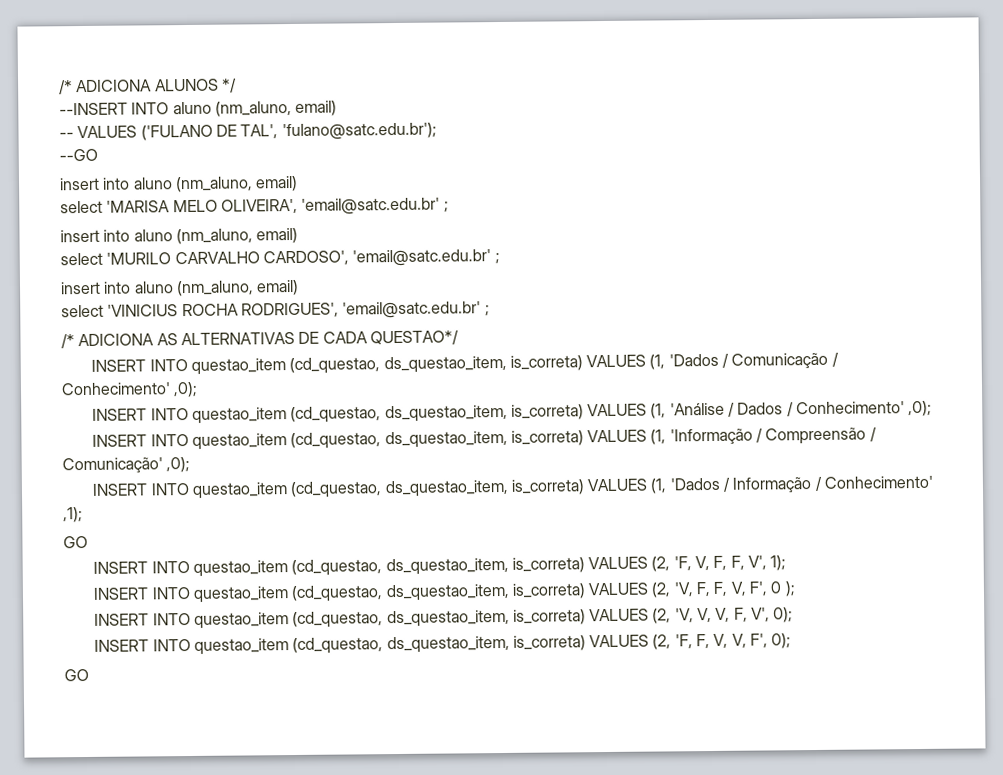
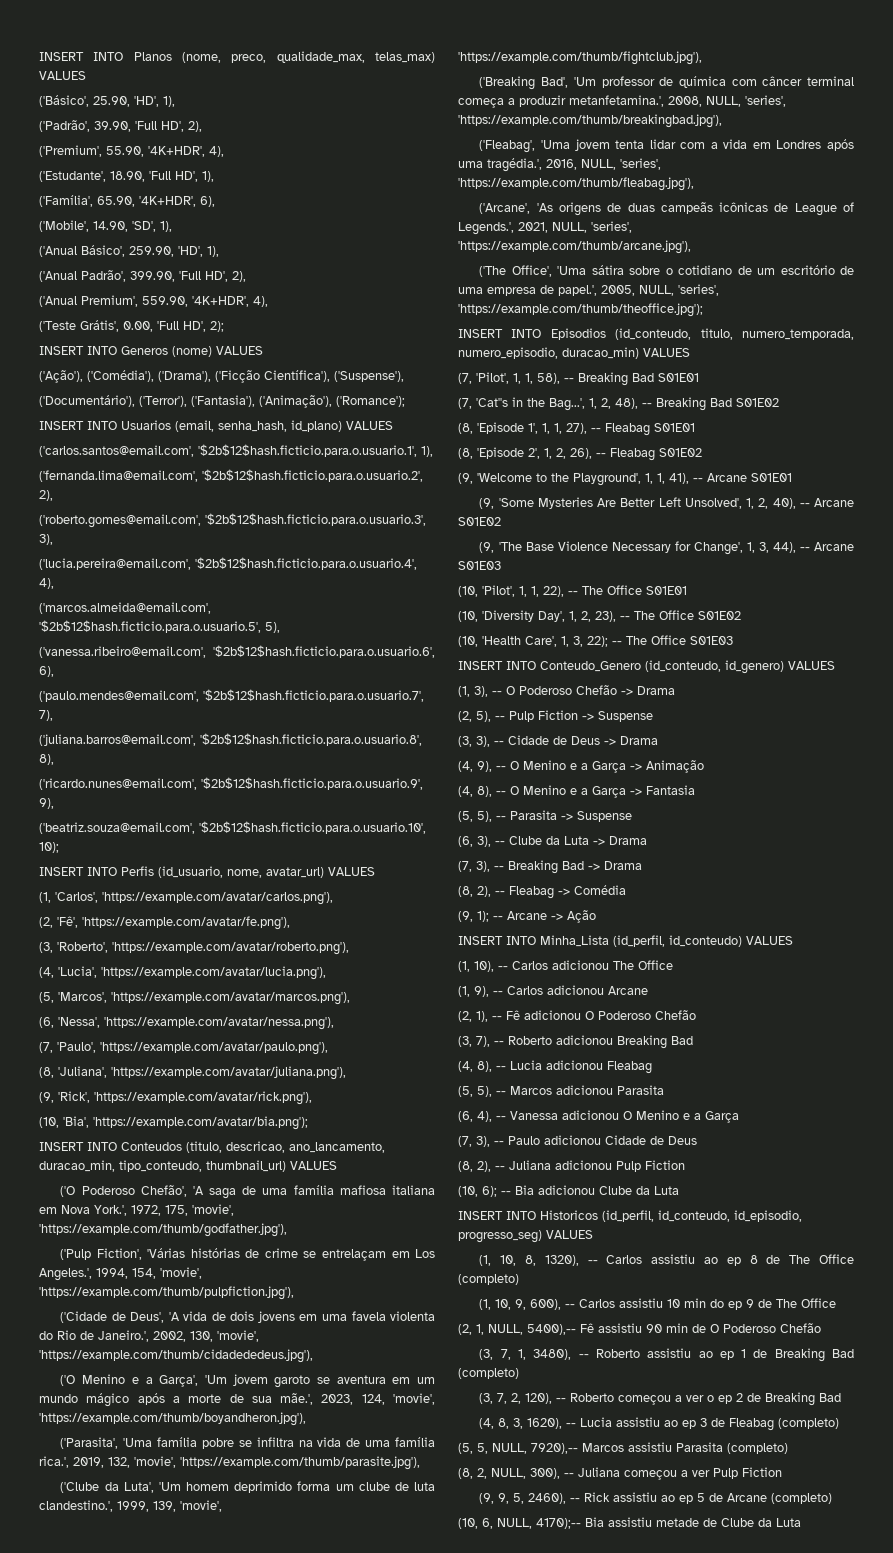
- /* ADICIONA ALUNOS */
- --INSERT INTO aluno (nm_aluno, email)
- -- VALUES ('FULANO DE TAL', 'fulano@satc.edu.br');
- --GO
- insert into aluno (nm_aluno, email)
- select 'MARISA MELO OLIVEIRA', 'email@satc.edu.br' ;
- insert into aluno (nm_aluno, email)
- select 'MURILO CARVALHO CARDOSO', 'email@satc.edu.br' ;
- insert into aluno (nm_aluno, email)
- select 'VINICIUS ROCHA RODRIGUES', 'email@satc.edu.br' ;
- /* ADICIONA AS ALTERNATIVAS DE CADA QUESTAO*/
- INSERT INTO questao_item (cd_questao, ds_questao_item, is_correta) VALUES (1, 'Dados / Comunicação / Conhecimento' ,0);
- INSERT INTO questao_item (cd_questao, ds_questao_item, is_correta) VALUES (1, 'Análise / Dados / Conhecimento' ,0);
- INSERT INTO questao_item (cd_questao, ds_questao_item, is_correta) VALUES (1, 'Informação / Compreensão / Comunicação' ,0);
- INSERT INTO questao_item (cd_questao, ds_questao_item, is_correta) VALUES (1, 'Dados / Informação / Conhecimento' ,1);
- GO
- INSERT INTO questao_item (cd_questao, ds_questao_item, is_correta) VALUES (2, 'F, V, F, F, V', 1);
- INSERT INTO questao_item (cd_questao, ds_questao_item, is_correta) VALUES (2, 'V, F, F, V, F', 0 );
- INSERT INTO questao_item (cd_questao, ds_questao_item, is_correta) VALUES (2, 'V, V, V, F, V', 0);
- INSERT INTO questao_item (cd_questao, ds_questao_item, is_correta) VALUES (2, 'F, F, V, V, F', 0);
- GO
+ INSERT INTO Planos (nome, preco, qualidade_max, telas_max) VALUES
+ ('Básico', 25.90, 'HD', 1),
+ ('Padrão', 39.90, 'Full HD', 2),
+ ('Premium', 55.90, '4K+HDR', 4),
+ ('Estudante', 18.90, 'Full HD', 1),
+ ('Família', 65.90, '4K+HDR', 6),
+ ('Mobile', 14.90, 'SD', 1),
+ ('Anual Básico', 259.90, 'HD', 1),
+ ('Anual Padrão', 399.90, 'Full HD', 2),
+ ('Anual Premium', 559.90, '4K+HDR', 4),
+ ('Teste Grátis', 0.00, 'Full HD', 2);
+ INSERT INTO Generos (nome) VALUES
+ ('Ação'), ('Comédia'), ('Drama'), ('Ficção Científica'), ('Suspense'),
+ ('Documentário'), ('Terror'), ('Fantasia'), ('Animação'), ('Romance');
+ INSERT INTO Usuarios (email, senha_hash, id_plano) VALUES
+ ('carlos.santos@email.com', '$2b$12$hash.ficticio.para.o.usuario.1', 1),
+ ('fernanda.lima@email.com', '$2b$12$hash.ficticio.para.o.usuario.2', 2),
+ ('roberto.gomes@email.com', '$2b$12$hash.ficticio.para.o.usuario.3', 3),
+ ('lucia.pereira@email.com', '$2b$12$hash.ficticio.para.o.usuario.4', 4),
+ ('marcos.almeida@email.com', '$2b$12$hash.ficticio.para.o.usuario.5', 5),
+ ('vanessa.ribeiro@email.com', '$2b$12$hash.ficticio.para.o.usuario.6', 6),
+ ('paulo.mendes@email.com', '$2b$12$hash.ficticio.para.o.usuario.7', 7),
+ ('juliana.barros@email.com', '$2b$12$hash.ficticio.para.o.usuario.8', 8),
+ ('ricardo.nunes@email.com', '$2b$12$hash.ficticio.para.o.usuario.9', 9),
+ ('beatriz.souza@email.com', '$2b$12$hash.ficticio.para.o.usuario.10', 10);
+ INSERT INTO Perfis (id_usuario, nome, avatar_url) VALUES
+ (1, 'Carlos', 'https://example.com/avatar/carlos.png'),
+ (2, 'Fê', 'https://example.com/avatar/fe.png'),
+ (3, 'Roberto', 'https://example.com/avatar/roberto.png'),
+ (4, 'Lucia', 'https://example.com/avatar/lucia.png'),
+ (5, 'Marcos', 'https://example.com/avatar/marcos.png'),
+ (6, 'Nessa', 'https://example.com/avatar/nessa.png'),
+ (7, 'Paulo', 'https://example.com/avatar/paulo.png'),
+ (8, 'Juliana', 'https://example.com/avatar/juliana.png'),
+ (9, 'Rick', 'https://example.com/avatar/rick.png'),
+ (10, 'Bia', 'https://example.com/avatar/bia.png');
+ INSERT INTO Conteudos (titulo, descricao, ano_lancamento, duracao_min, tipo_conteudo, thumbnail_url) VALUES
+ ('O Poderoso Chefão', 'A saga de uma família mafiosa italiana em Nova York.', 1972, 175, 'movie', 'https://example.com/thumb/godfather.jpg'),
+ ('Pulp Fiction', 'Várias histórias de crime se entrelaçam em Los Angeles.', 1994, 154, 'movie', 'https://example.com/thumb/pulpfiction.jpg'),
+ ('Cidade de Deus', 'A vida de dois jovens em uma favela violenta do Rio de Janeiro.', 2002, 130, 'movie', 'https://example.com/thumb/cidadededeus.jpg'),
+ ('O Menino e a Garça', 'Um jovem garoto se aventura em um mundo mágico após a morte de sua mãe.', 2023, 124, 'movie', 'https://example.com/thumb/boyandheron.jpg'),
+ ('Parasita', 'Uma família pobre se infiltra na vida de uma família rica.', 2019, 132, 'movie', 'https://example.com/thumb/parasite.jpg'),
+ ('Clube da Luta', 'Um homem deprimido forma um clube de luta clandestino.', 1999, 139, 'movie', 'https://example.com/thumb/fightclub.jpg'),
+ ('Breaking Bad', 'Um professor de química com câncer terminal começa a produzir metanfetamina.', 2008, NULL, 'series', 'https://example.com/thumb/breakingbad.jpg'),
+ ('Fleabag', 'Uma jovem tenta lidar com a vida em Londres após uma tragédia.', 2016, NULL, 'series', 'https://example.com/thumb/fleabag.jpg'),
+ ('Arcane', 'As origens de duas campeãs icônicas de League of Legends.', 2021, NULL, 'series', 'https://example.com/thumb/arcane.jpg'),
+ ('The Office', 'Uma sátira sobre o cotidiano de um escritório de uma empresa de papel.', 2005, NULL, 'series', 'https://example.com/thumb/theoffice.jpg');
+ INSERT INTO Episodios (id_conteudo, titulo, numero_temporada, numero_episodio, duracao_min) VALUES
+ (7, 'Pilot', 1, 1, 58), -- Breaking Bad S01E01
+ (7, 'Cat''s in the Bag...', 1, 2, 48), -- Breaking Bad S01E02
+ (8, 'Episode 1', 1, 1, 27), -- Fleabag S01E01
+ (8, 'Episode 2', 1, 2, 26), -- Fleabag S01E02
+ (9, 'Welcome to the Playground', 1, 1, 41), -- Arcane S01E01
+ (9, 'Some Mysteries Are Better Left Unsolved', 1, 2, 40), -- Arcane S01E02
+ (9, 'The Base Violence Necessary for Change', 1, 3, 44), -- Arcane S01E03
+ (10, 'Pilot', 1, 1, 22), -- The Office S01E01
+ (10, 'Diversity Day', 1, 2, 23), -- The Office S01E02
+ (10, 'Health Care', 1, 3, 22); -- The Office S01E03
+ INSERT INTO Conteudo_Genero (id_conteudo, id_genero) VALUES
+ (1, 3), -- O Poderoso Chefão -> Drama
+ (2, 5), -- Pulp Fiction -> Suspense
+ (3, 3), -- Cidade de Deus -> Drama
+ (4, 9), -- O Menino e a Garça -> Animação
+ (4, 8), -- O Menino e a Garça -> Fantasia
+ (5, 5), -- Parasita -> Suspense
+ (6, 3), -- Clube da Luta -> Drama
+ (7, 3), -- Breaking Bad -> Drama
+ (8, 2), -- Fleabag -> Comédia
+ (9, 1); -- Arcane -> Ação
+ INSERT INTO Minha_Lista (id_perfil, id_conteudo) VALUES
+ (1, 10), -- Carlos adicionou The Office
+ (1, 9), -- Carlos adicionou Arcane
+ (2, 1), -- Fê adicionou O Poderoso Chefão
+ (3, 7), -- Roberto adicionou Breaking Bad
+ (4, 8), -- Lucia adicionou Fleabag
+ (5, 5), -- Marcos adicionou Parasita
+ (6, 4), -- Vanessa adicionou O Menino e a Garça
+ (7, 3), -- Paulo adicionou Cidade de Deus
+ (8, 2), -- Juliana adicionou Pulp Fiction
+ (10, 6); -- Bia adicionou Clube da Luta
+ INSERT INTO Historicos (id_perfil, id_conteudo, id_episodio, progresso_seg) VALUES
+ (1, 10, 8, 1320), -- Carlos assistiu ao ep 8 de The Office (completo)
+ (1, 10, 9, 600), -- Carlos assistiu 10 min do ep 9 de The Office
+ (2, 1, NULL, 5400),-- Fê assistiu 90 min de O Poderoso Chefão
+ (3, 7, 1, 3480), -- Roberto assistiu ao ep 1 de Breaking Bad (completo)
+ (3, 7, 2, 120), -- Roberto começou a ver o ep 2 de Breaking Bad
+ (4, 8, 3, 1620), -- Lucia assistiu ao ep 3 de Fleabag (completo)
+ (5, 5, NULL, 7920),-- Marcos assistiu Parasita (completo)
+ (8, 2, NULL, 300), -- Juliana começou a ver Pulp Fiction
+ (9, 9, 5, 2460), -- Rick assistiu ao ep 5 de Arcane (completo)
+ (10, 6, NULL, 4170);-- Bia assistiu metade de Clube da Luta

